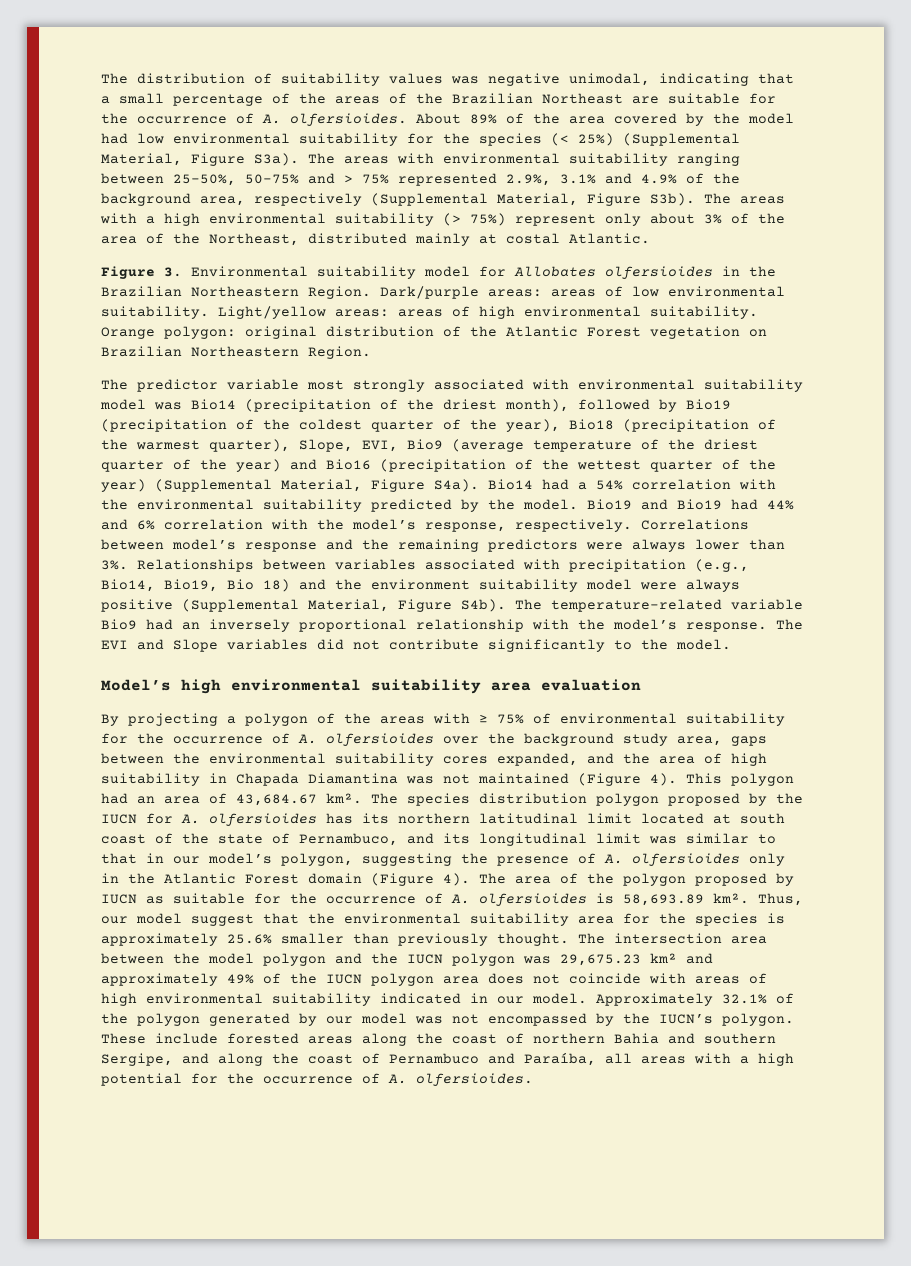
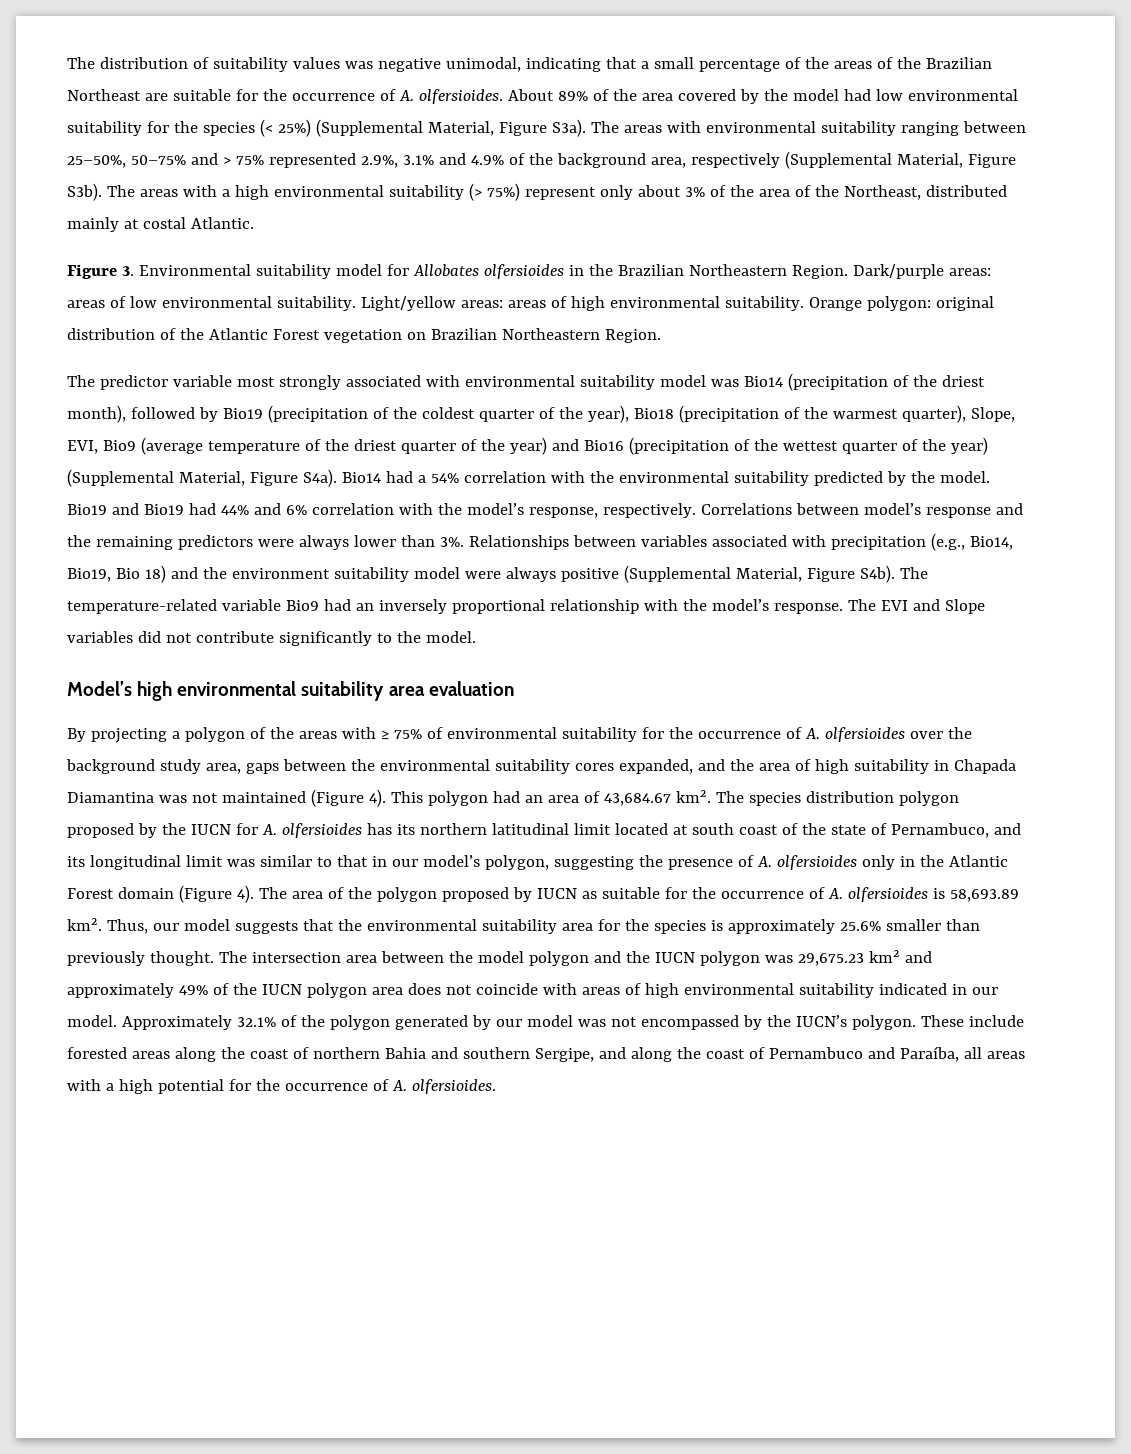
- Thus, our model suggest that the environmental suitability area for the species is approximately 25.6% smaller than previously thought.
+ Thus, our model suggests that the environmental suitability area for the species is approximately 25.6% smaller than previously thought.

